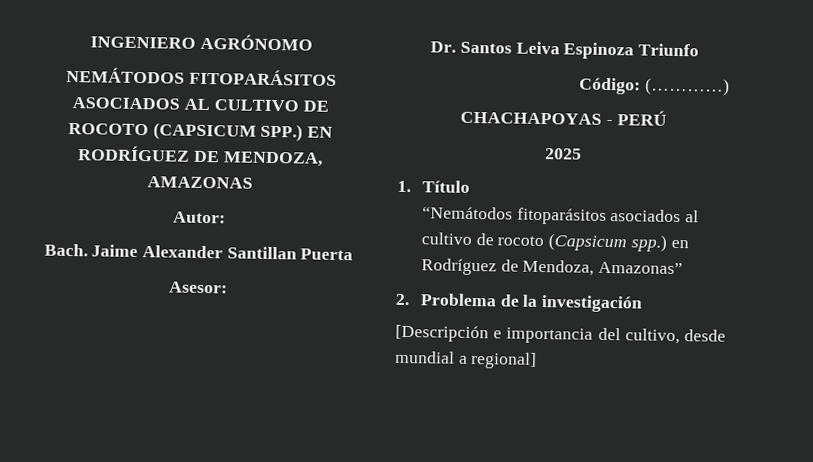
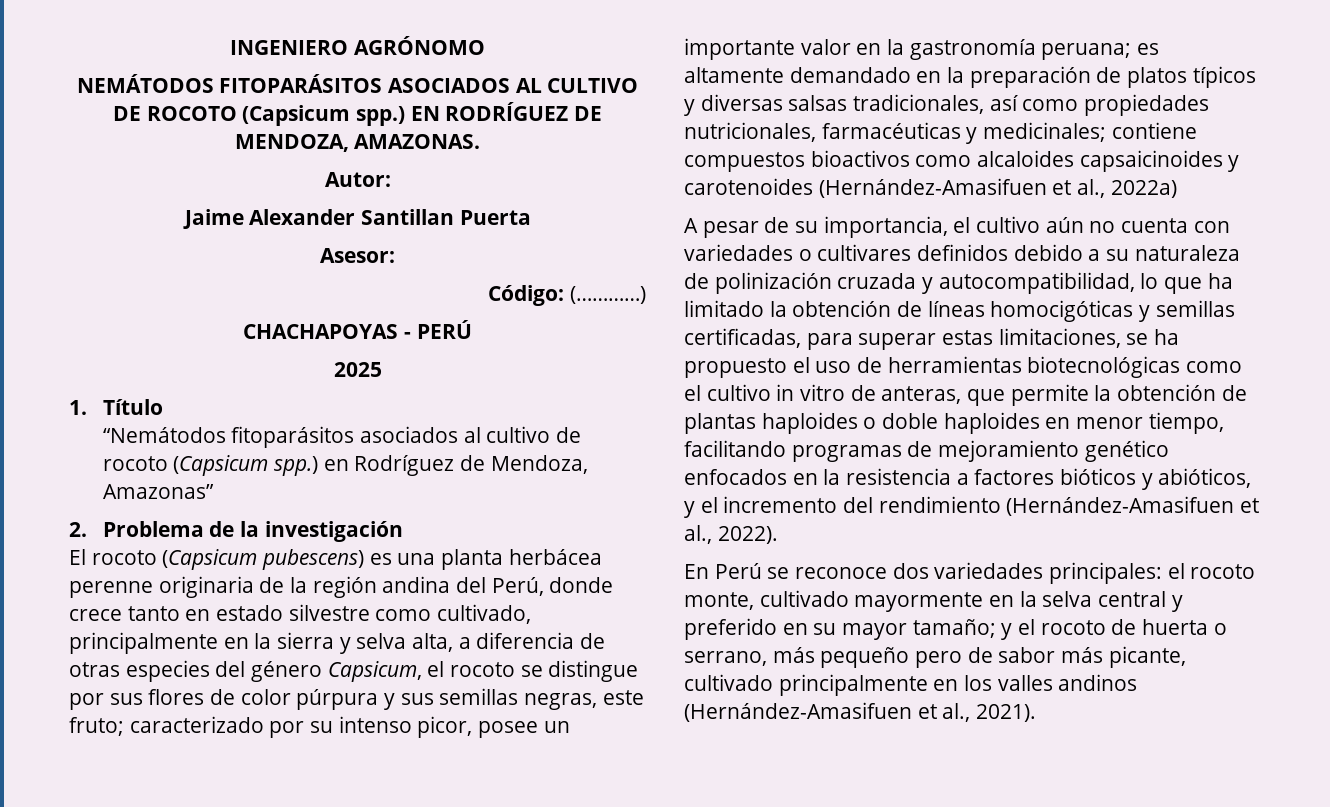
- NEMÁTODOS FITOPARÁSITOS ASOCIADOS AL CULTIVO DE ROCOTO (CAPSICUM SPP.) EN RODRÍGUEZ DE MENDOZA, AMAZONAS
+ NEMÁTODOS FITOPARÁSITOS ASOCIADOS AL CULTIVO DE ROCOTO (Capsicum spp.) EN RODRÍGUEZ DE MENDOZA, AMAZONAS.
- Bach.
- Dr. Santos Leiva Espinoza Triunfo
- [Descripción e importancia del cultivo, desde mundial a regional]
+ El rocoto (Capsicum pubescens) es una planta herbácea perenne originaria de la región andina del Perú, donde crece tanto en estado silvestre como cultivado, principalmente en la sierra y selva alta, a diferencia de otras especies del género Capsicum, el rocoto se distingue por sus flores de color púrpura y sus semillas negras, este fruto; caracterizado por su intenso picor, posee un importante valor en la gastronomía peruana; es altamente demandado en la preparación de platos típicos y diversas salsas tradicionales, así como propiedades nutricionales, farmacéuticas y medicinales; contiene compuestos bioactivos como alcaloides capsaicinoides y carotenoides (Hernández-Amasifuen et al., 2022a)
+ A pesar de su importancia, el cultivo aún no cuenta con variedades o cultivares definidos debido a su naturaleza de polinización cruzada y autocompatibilidad, lo que ha limitado la obtención de líneas homocigóticas y semillas certificadas, para superar estas limitaciones, se ha propuesto el uso de herramientas biotecnológicas como el cultivo in vitro de anteras, que permite la obtención de plantas haploides o doble haploides en menor tiempo, facilitando programas de mejoramiento genético enfocados en la resistencia a factores bióticos y abióticos, y el incremento del rendimiento (Hernández-Amasifuen et al., 2022).
+ En Perú se reconoce dos variedades principales: el rocoto monte, cultivado mayormente en la selva central y preferido en su mayor tamaño; y el rocoto de huerta o serrano, más pequeño pero de sabor más picante, cultivado principalmente en los valles andinos (Hernández-Amasifuen et al., 2021).

